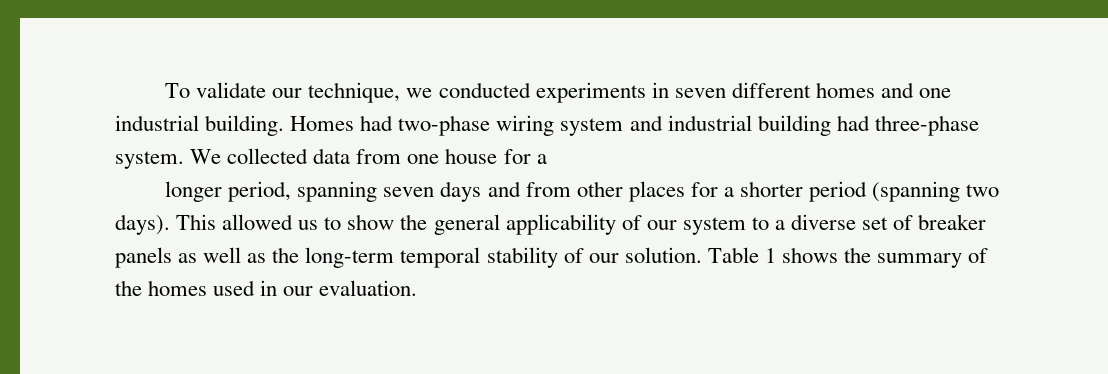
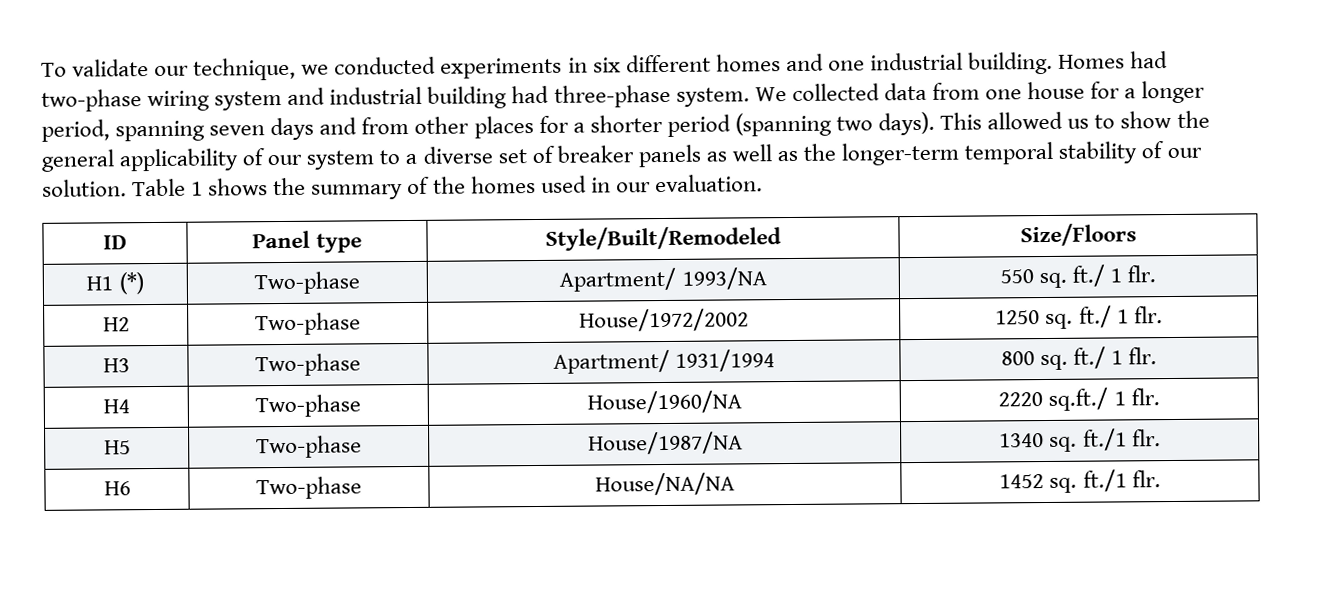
- To validate our technique, we conducted experiments in seven different homes and one industrial building.
+ To validate our technique, we conducted experiments in six different homes and one industrial building.
- We collected data from one house for a
- longer period, spanning seven days and from other places for a shorter period (spanning two days).
+ We collected data from one house for a longer period, spanning seven days and from other places for a shorter period (spanning two days).
- This allowed us to show the general applicability of our system to a diverse set of breaker panels as well as the long-term temporal stability of our solution.
+ This allowed us to show the general applicability of our system to a diverse set of breaker panels as well as the longer-term temporal stability of our solution.
+ ID | Panel type | Style/Built/Remodeled | Size/Floors
+ H1 (*) | Two-phase | Apartment/ 1993/NA | 550 sq. ft./ 1 flr.
+ H2 | Two-phase | House/1972/2002 | 1250 sq. ft./ 1 flr.
+ H3 | Two-phase | Apartment/ 1931/1994 | 800 sq. ft./ 1 flr.
+ H4 | Two-phase | House/1960/NA | 2220 sq.ft./ 1 flr.
+ H5 | Two-phase | House/1987/NA | 1340 sq. ft./1 flr.
+ H6 | Two-phase | House/NA/NA | 1452 sq. ft./1 flr.

